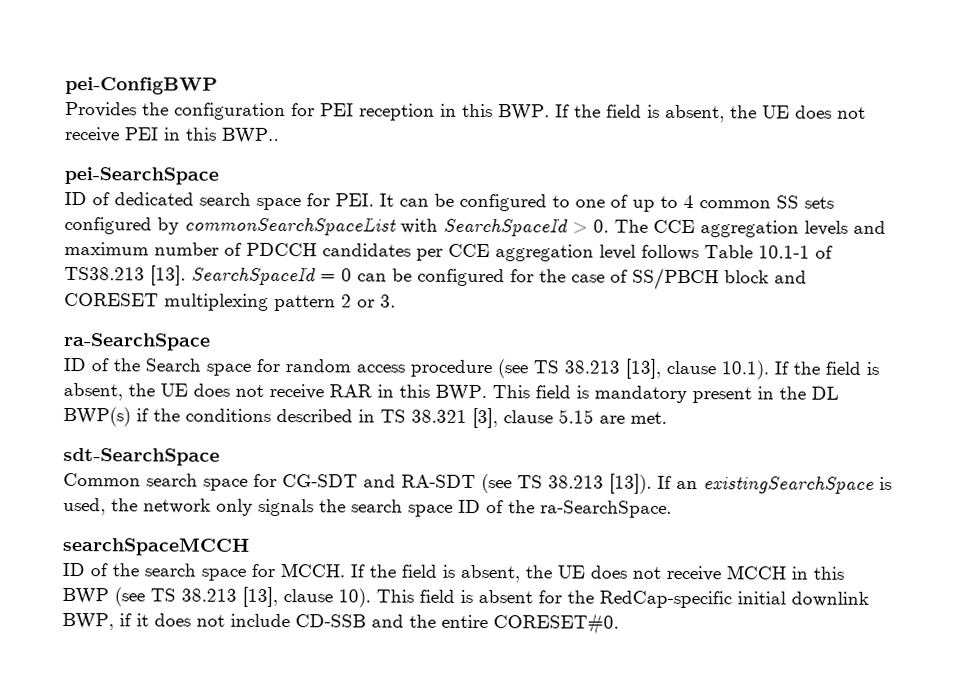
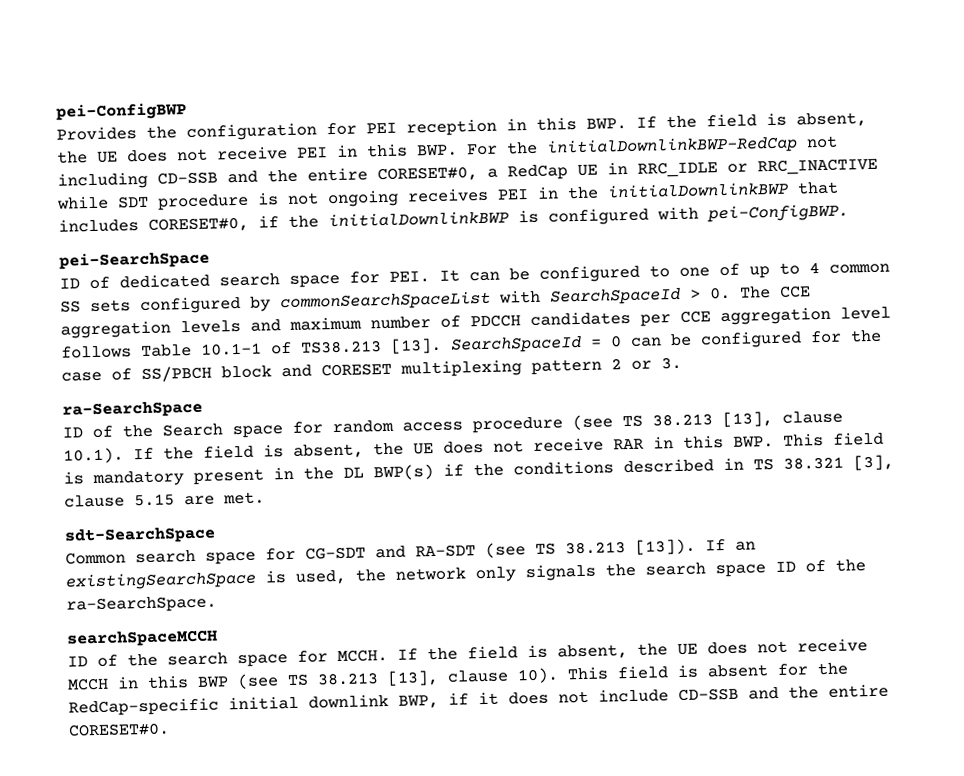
- Provides the configuration for PEI reception in this BWP. If the field is absent, the UE does not receive PEI in this BWP..
+ Provides the configuration for PEI reception in this BWP. If the field is absent, the UE does not receive PEI in this BWP. For the initialDownlinkBWP-RedCap not including CD-SSB and the entire CORESET#0, a RedCap UE in RRC_IDLE or RRC_INACTIVE while SDT procedure is not ongoing receives PEI in the initialDownlinkBWP that includes CORESET#0, if the initialDownlinkBWP is configured with pei-ConfigBWP.

